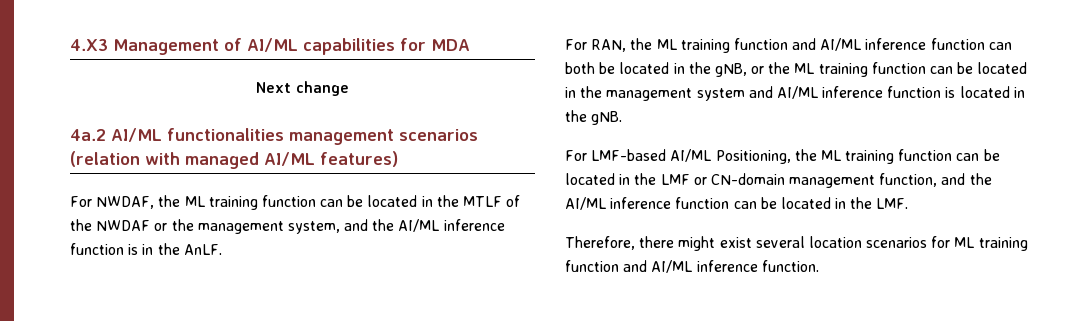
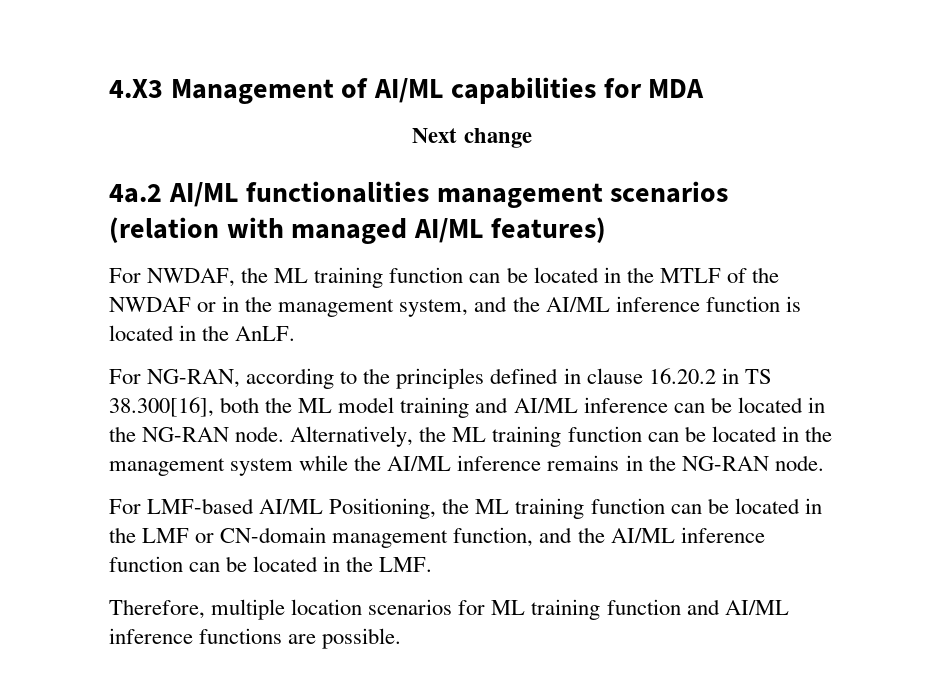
- For NWDAF, the ML training function can be located in the MTLF of the NWDAF or the management system, and the AI/ML inference function is in the AnLF.
+ For NWDAF, the ML training function can be located in the MTLF of the NWDAF or in the management system, and the AI/ML inference function is located in the AnLF.
- For RAN, the ML training function and AI/ML inference function can both be located in the gNB, or the ML training function can be located in the management system and AI/ML inference function is located in the gNB.
+ For NG-RAN, according to the principles defined in clause 16.20.2 in TS 38.300[16], both the ML model training and AI/ML inference can be located in the NG-RAN node. Alternatively, the ML training function can be located in the management system while the AI/ML inference remains in the NG-RAN node.
- Therefore, there might exist several location scenarios for ML training function and AI/ML inference function.
+ Therefore, multiple location scenarios for ML training function and AI/ML inference functions are possible.

